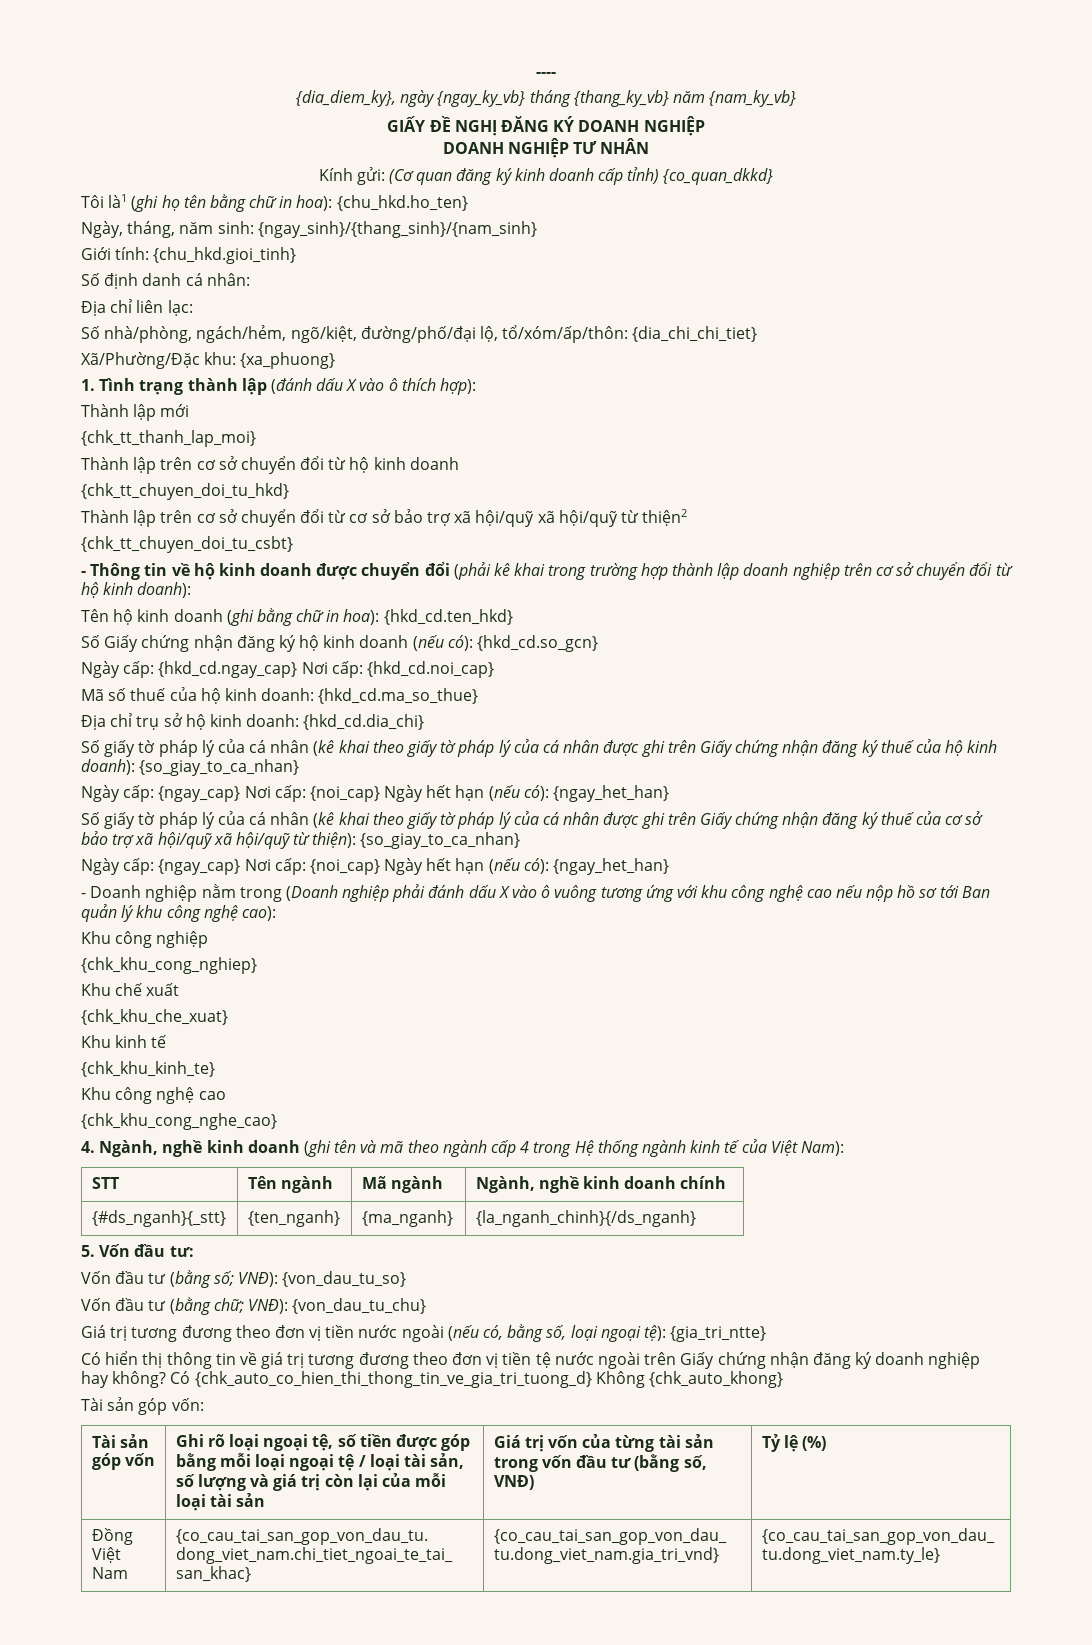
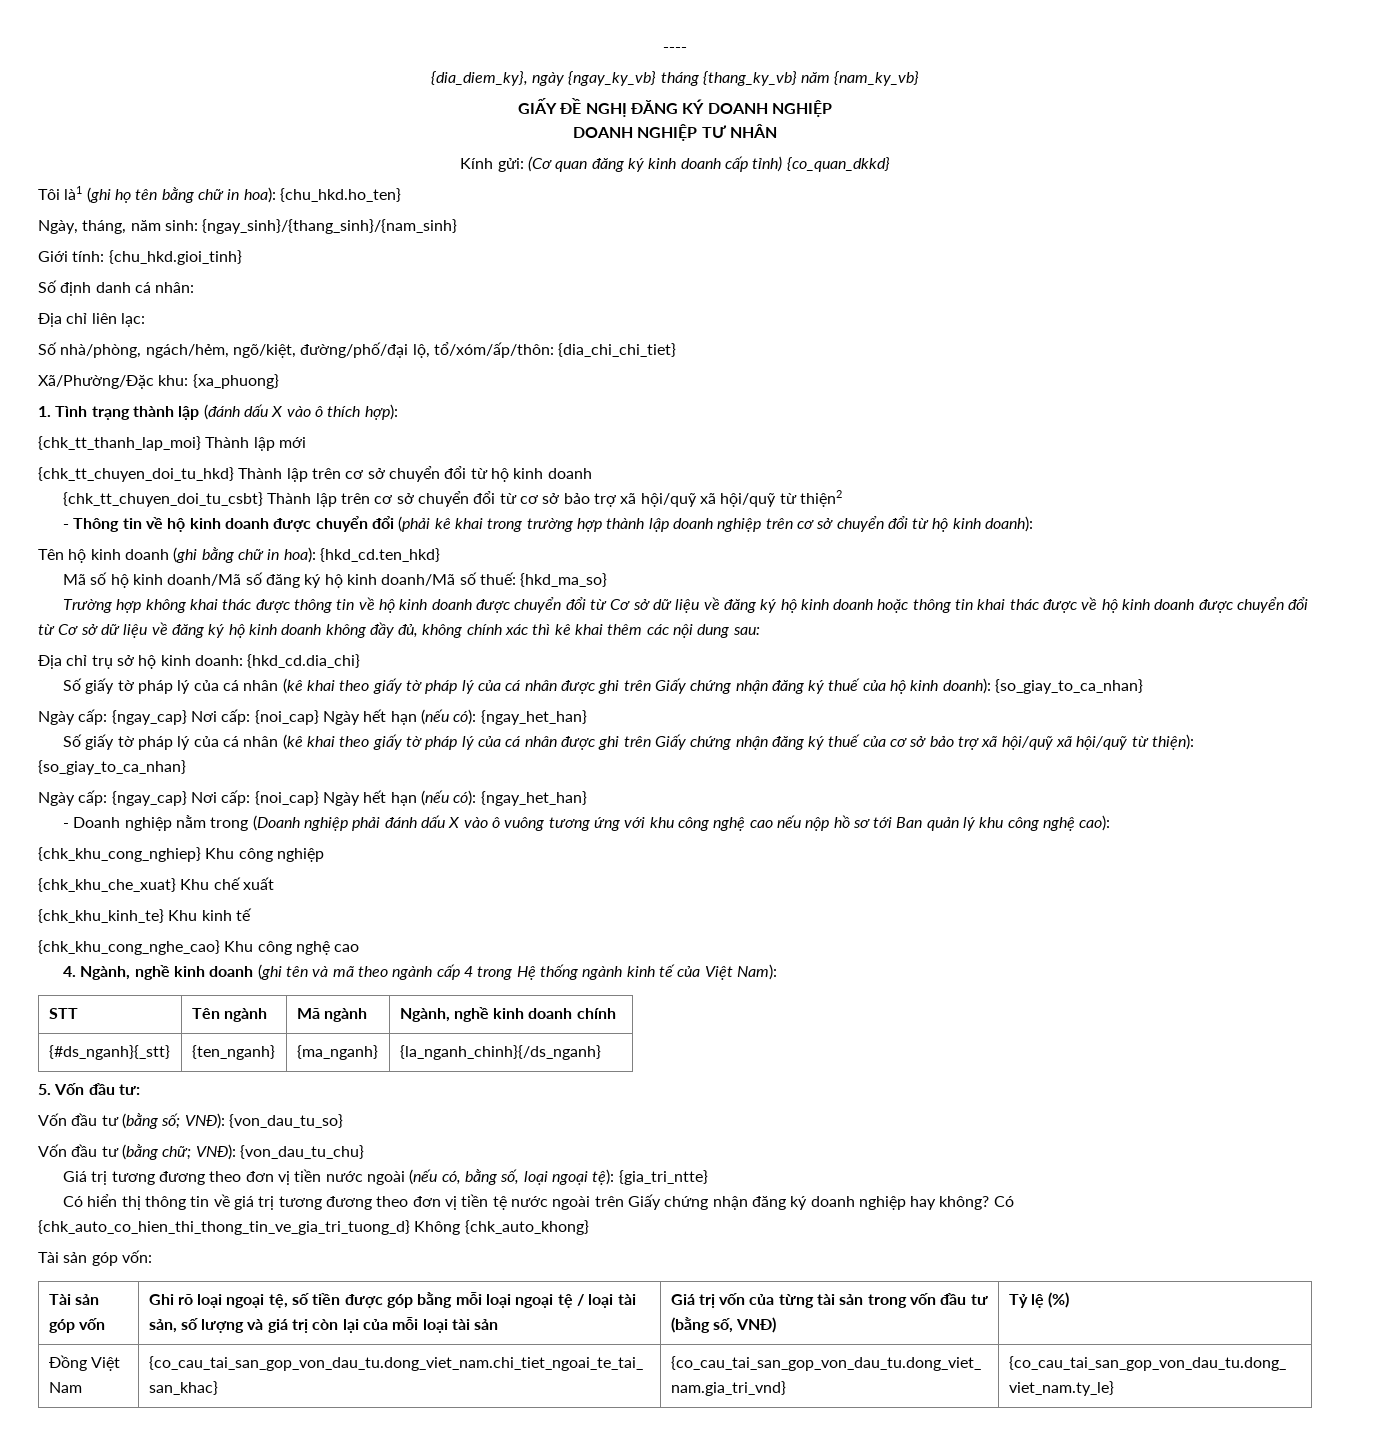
- Thành lập mới
+ {chk_tt_thanh_lap_moi} Thành lập mới
- {chk_tt_thanh_lap_moi}
- Thành lập trên cơ sở chuyển đổi từ hộ kinh doanh
+ {chk_tt_chuyen_doi_tu_hkd} Thành lập trên cơ sở chuyển đổi từ hộ kinh doanh
- {chk_tt_chuyen_doi_tu_hkd}
- Thành lập trên cơ sở chuyển đổi từ cơ sở bảo trợ xã hội/quỹ xã hội/quỹ từ thiện2
+ {chk_tt_chuyen_doi_tu_csbt} Thành lập trên cơ sở chuyển đổi từ cơ sở bảo trợ xã hội/quỹ xã hội/quỹ từ thiện2
- {chk_tt_chuyen_doi_tu_csbt}
- Số Giấy chứng nhận đăng ký hộ kinh doanh (nếu có): {hkd_cd.so_gcn}
- Ngày cấp: {hkd_cd.ngay_cap} Nơi cấp: {hkd_cd.noi_cap}
- Mã số thuế của hộ kinh doanh: {hkd_cd.ma_so_thue}
+ Mã số hộ kinh doanh/Mã số đăng ký hộ kinh doanh/Mã số thuế: {hkd_ma_so}
+ Trường hợp không khai thác được thông tin về hộ kinh doanh được chuyển đổi từ Cơ sở dữ liệu về đăng ký hộ kinh doanh hoặc thông tin khai thác được về hộ kinh doanh được chuyển đổi từ Cơ sở dữ liệu về đăng ký hộ kinh doanh không đầy đủ, không chính xác thì kê khai thêm các nội dung sau:
- Khu công nghiệp
+ {chk_khu_cong_nghiep} Khu công nghiệp
- {chk_khu_cong_nghiep}
- Khu chế xuất
+ {chk_khu_che_xuat} Khu chế xuất
- {chk_khu_che_xuat}
- Khu kinh tế
+ {chk_khu_kinh_te} Khu kinh tế
- {chk_khu_kinh_te}
- Khu công nghệ cao
+ {chk_khu_cong_nghe_cao} Khu công nghệ cao
- {chk_khu_cong_nghe_cao}

